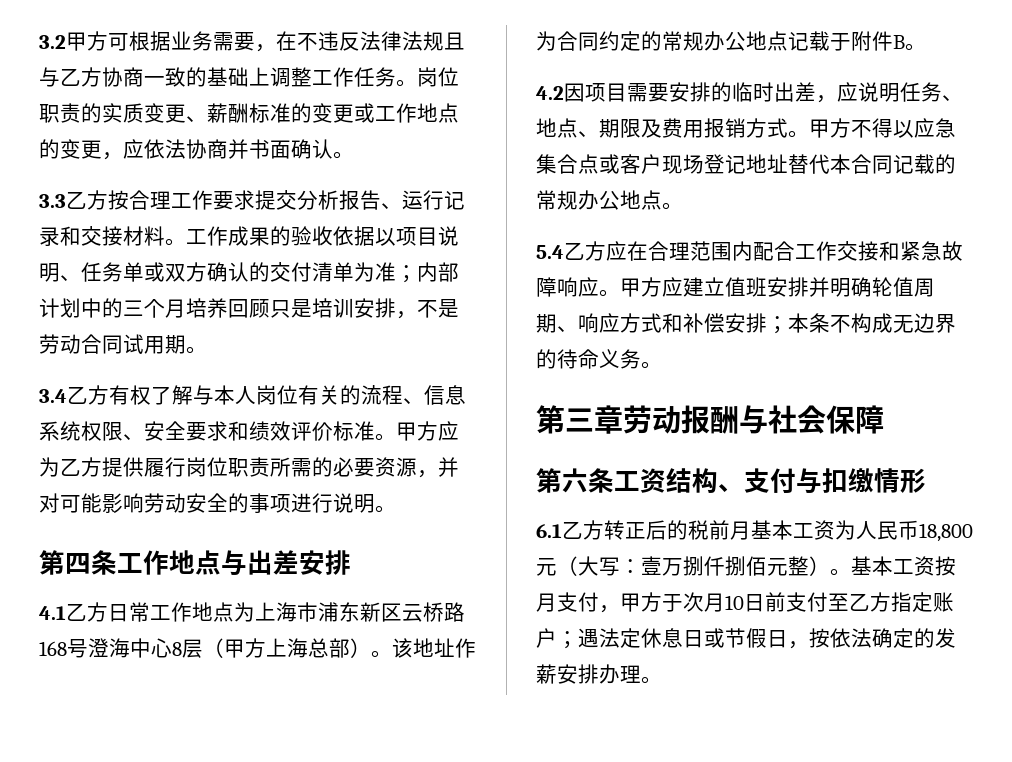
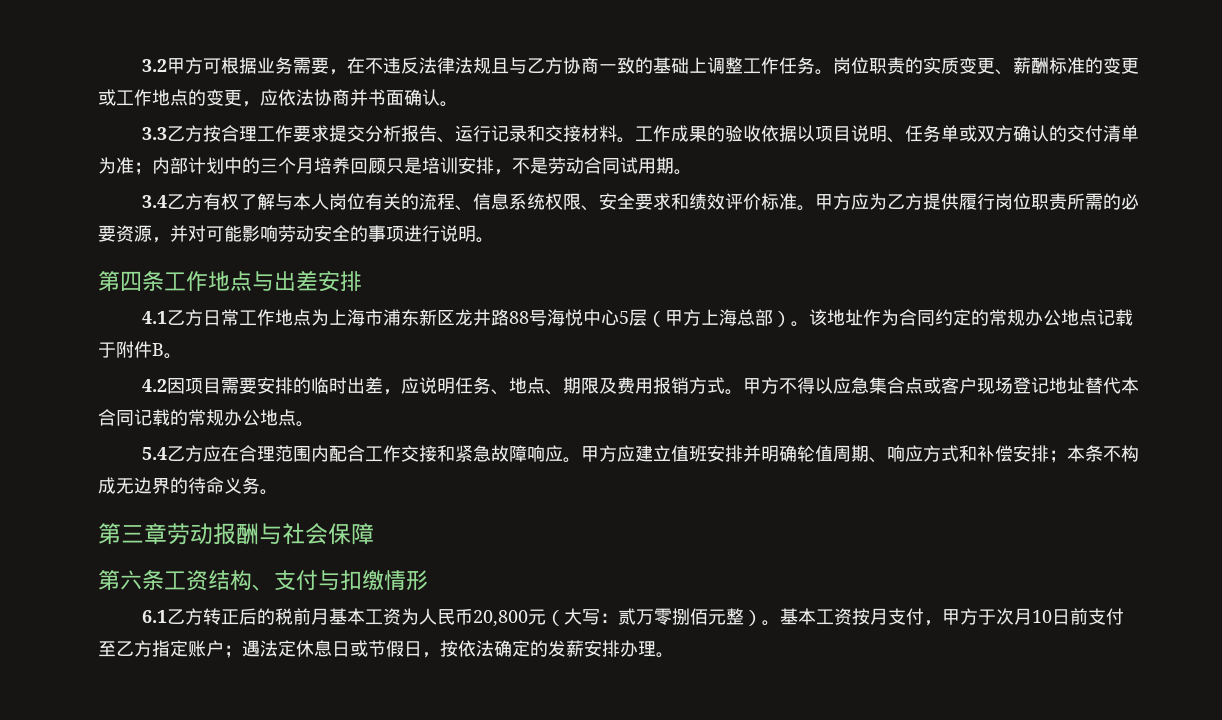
- 4.1乙方日常工作地点为上海市浦东新区云桥路168号澄海中心8层（甲方上海总部）。
+ 4.1乙方日常工作地点为上海市浦东新区龙井路88号海悦中心5层（甲方上海总部）。
- 6.1乙方转正后的税前月基本工资为人民币18,800元（大写：壹万捌仟捌佰元整）。
+ 6.1乙方转正后的税前月基本工资为人民币20,800元（大写：贰万零捌佰元整）。

